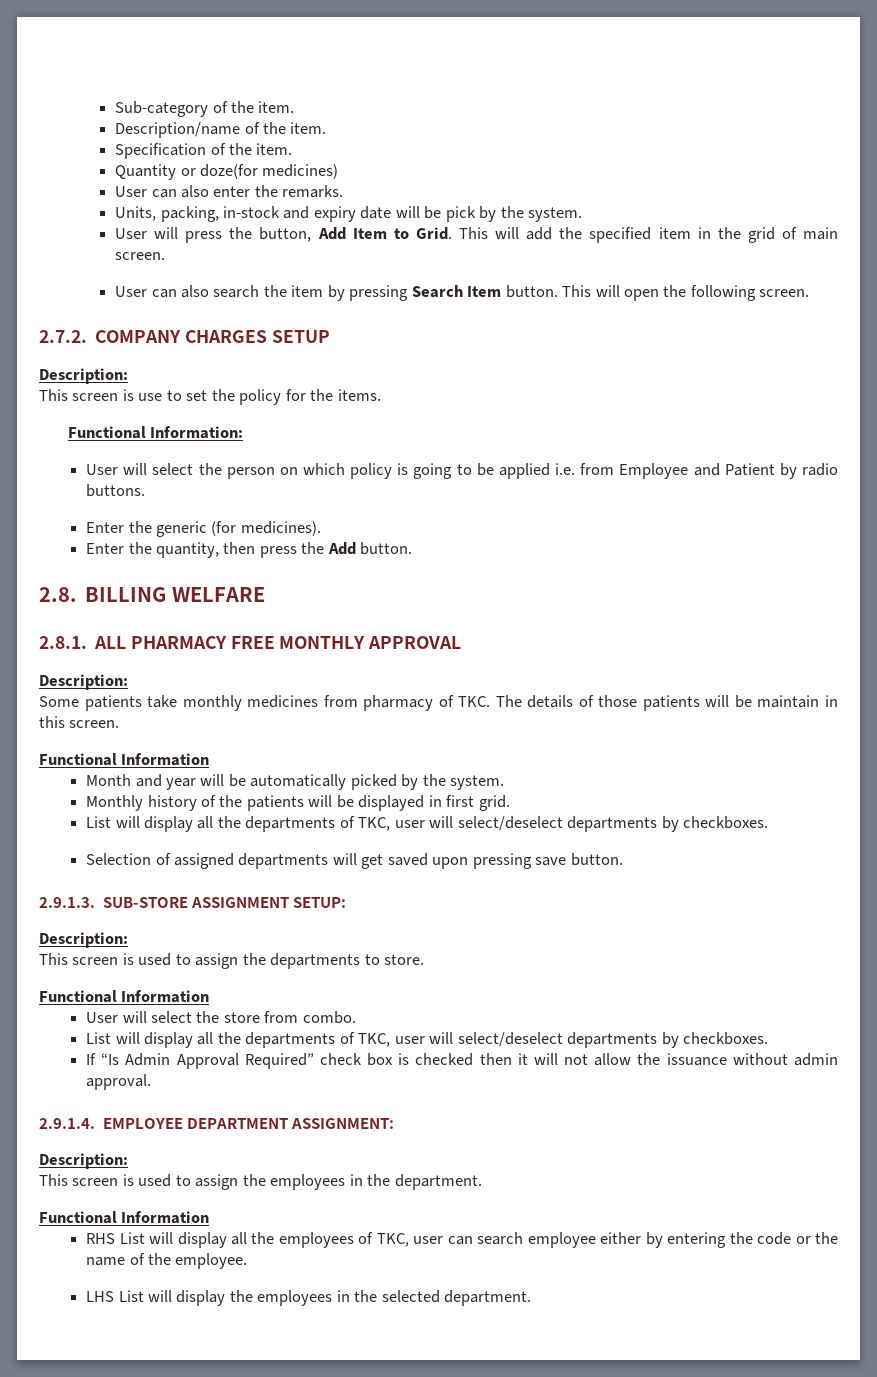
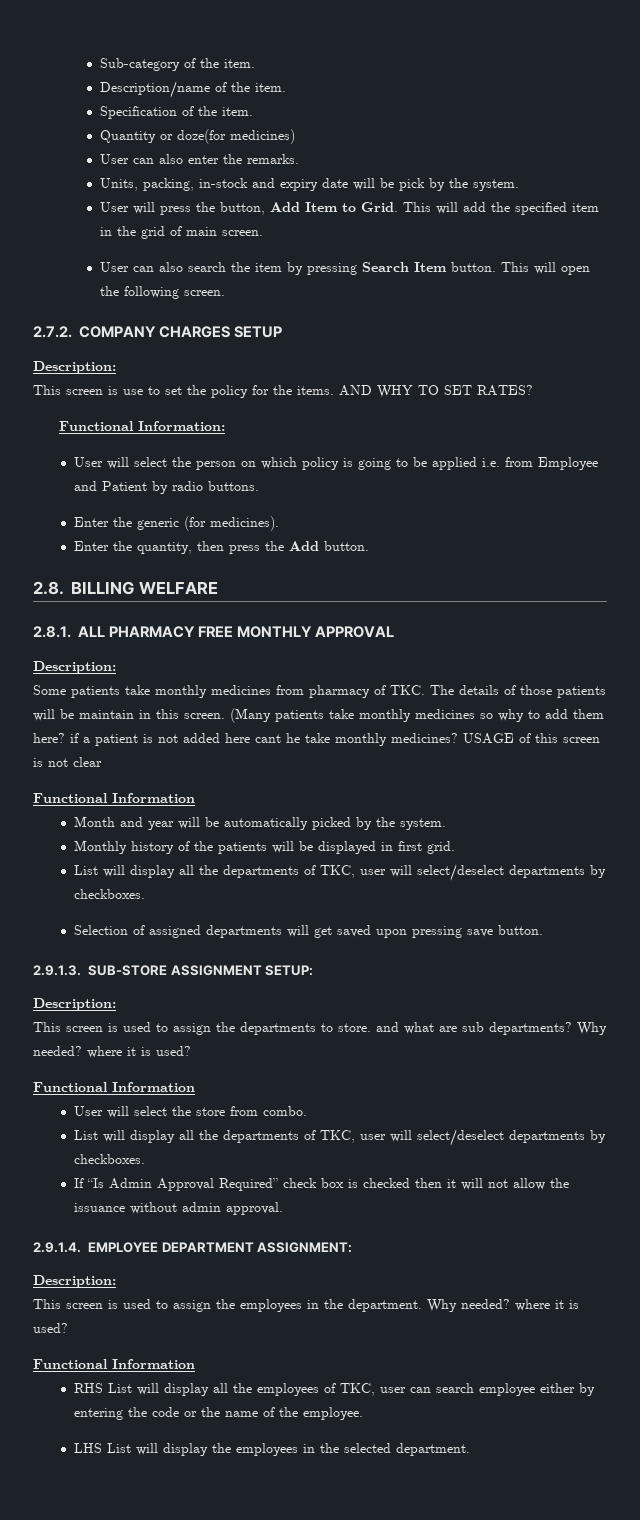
+ AND WHY TO SET RATES?
+ (Many patients take monthly medicines so why to add them here? if a patient is not added here cant he take monthly medicines? USAGE of this screen is not clear
- This screen is used to assign the departments to store.
+ This screen is used to assign the departments to store. and what are sub departments? Why needed? where it is used?
- This screen is used to assign the employees in the department.
+ This screen is used to assign the employees in the department. Why needed? where it is used?

